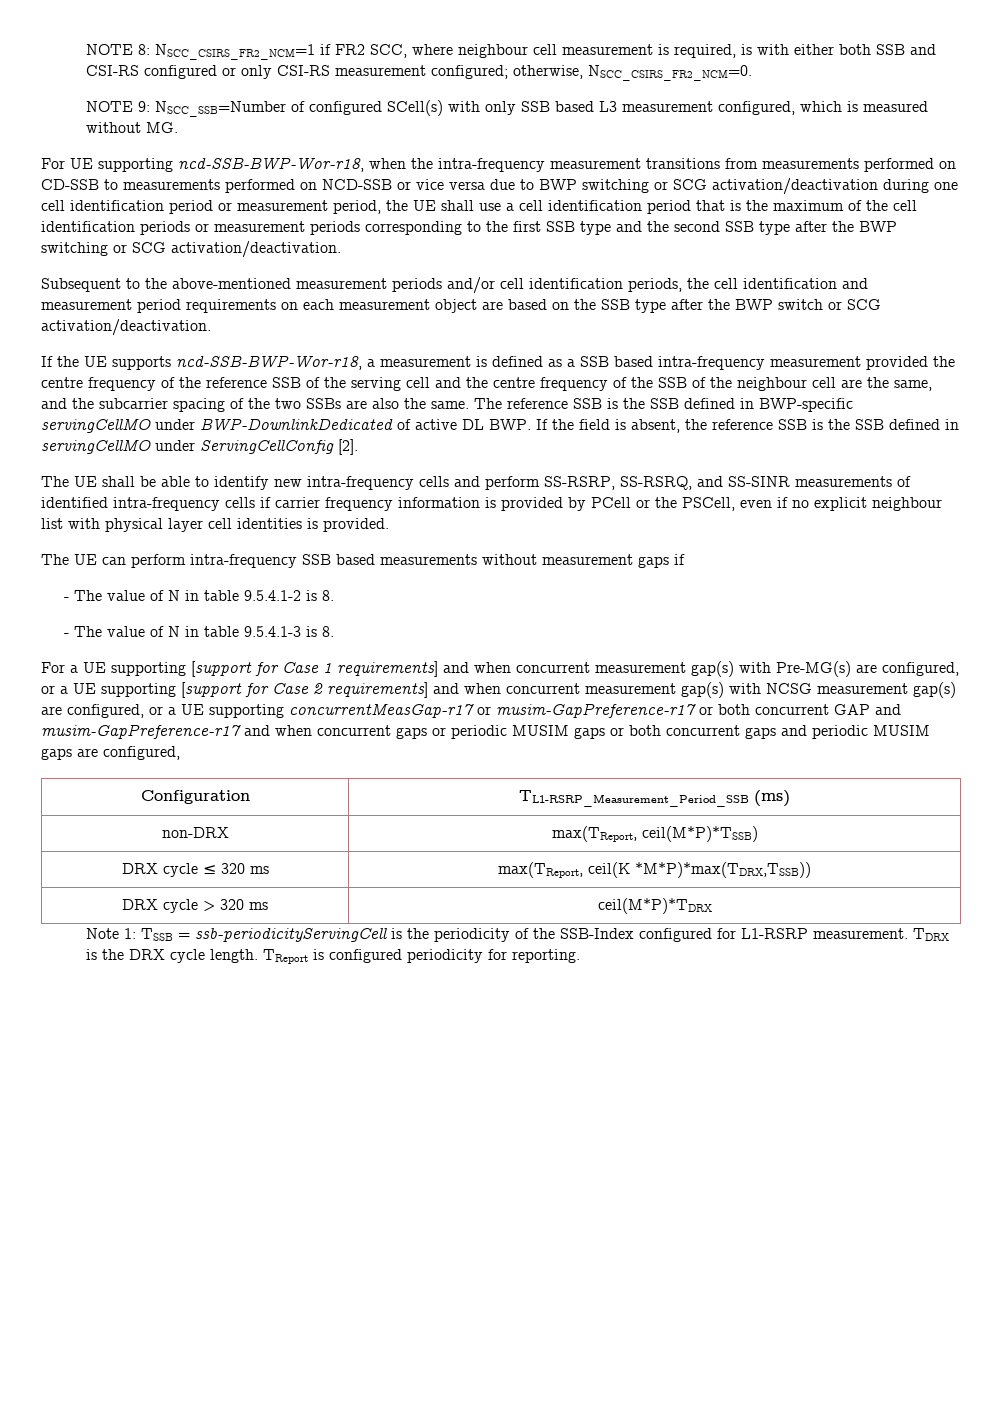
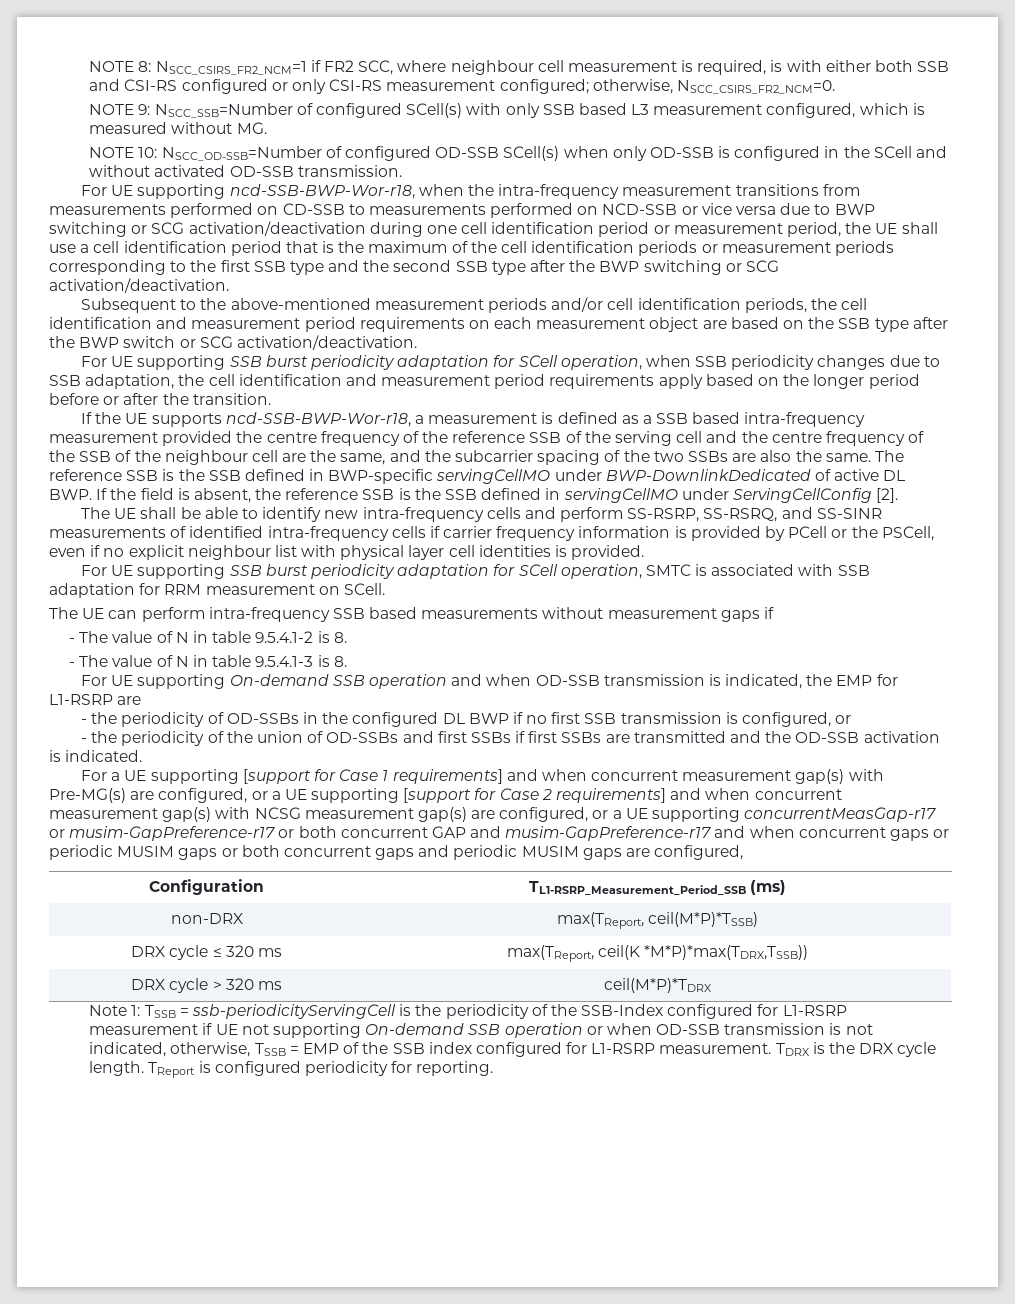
+ NOTE 10: NSCC_OD-SSB=Number of configured OD-SSB SCell(s) when only OD-SSB is configured in the SCell and without activated OD-SSB transmission.
+ For UE supporting SSB burst periodicity adaptation for SCell operation, when SSB periodicity changes due to SSB adaptation, the cell identification and measurement period requirements apply based on the longer period before or after the transition.
+ For UE supporting SSB burst periodicity adaptation for SCell operation, SMTC is associated with SSB adaptation for RRM measurement on SCell.
+ For UE supporting On-demand SSB operation and when OD-SSB transmission is indicated, the EMP for L1-RSRP are
+ - the periodicity of OD-SSBs in the configured DL BWP if no first SSB transmission is configured, or
+ - the periodicity of the union of OD-SSBs and first SSBs if first SSBs are transmitted and the OD-SSB activation is indicated.
- Note 1: TSSB = ssb-periodicityServingCell is the periodicity of the SSB-Index configured for L1-RSRP measurement.
+ Note 1: TSSB = ssb-periodicityServingCell is the periodicity of the SSB-Index configured for L1-RSRP measurement if UE not supporting On-demand SSB operation or when OD-SSB transmission is not indicated, otherwise, TSSB = EMP of the SSB index configured for L1-RSRP measurement.

